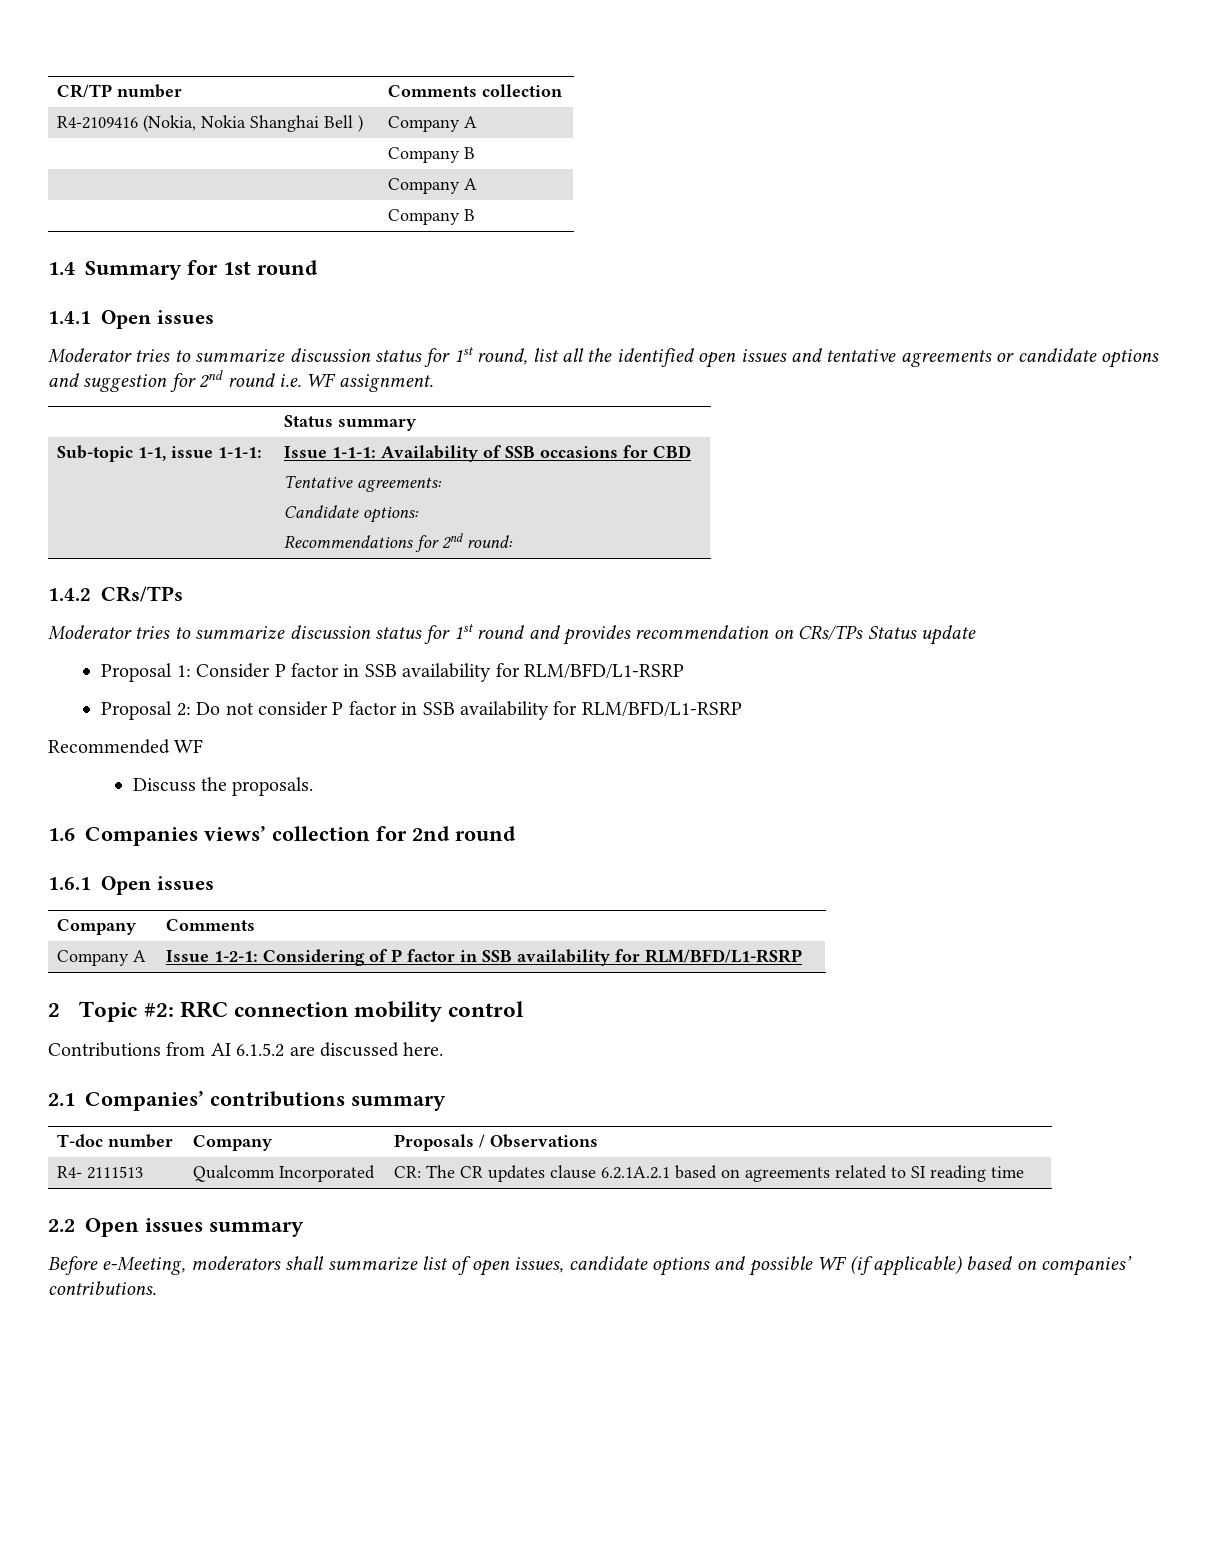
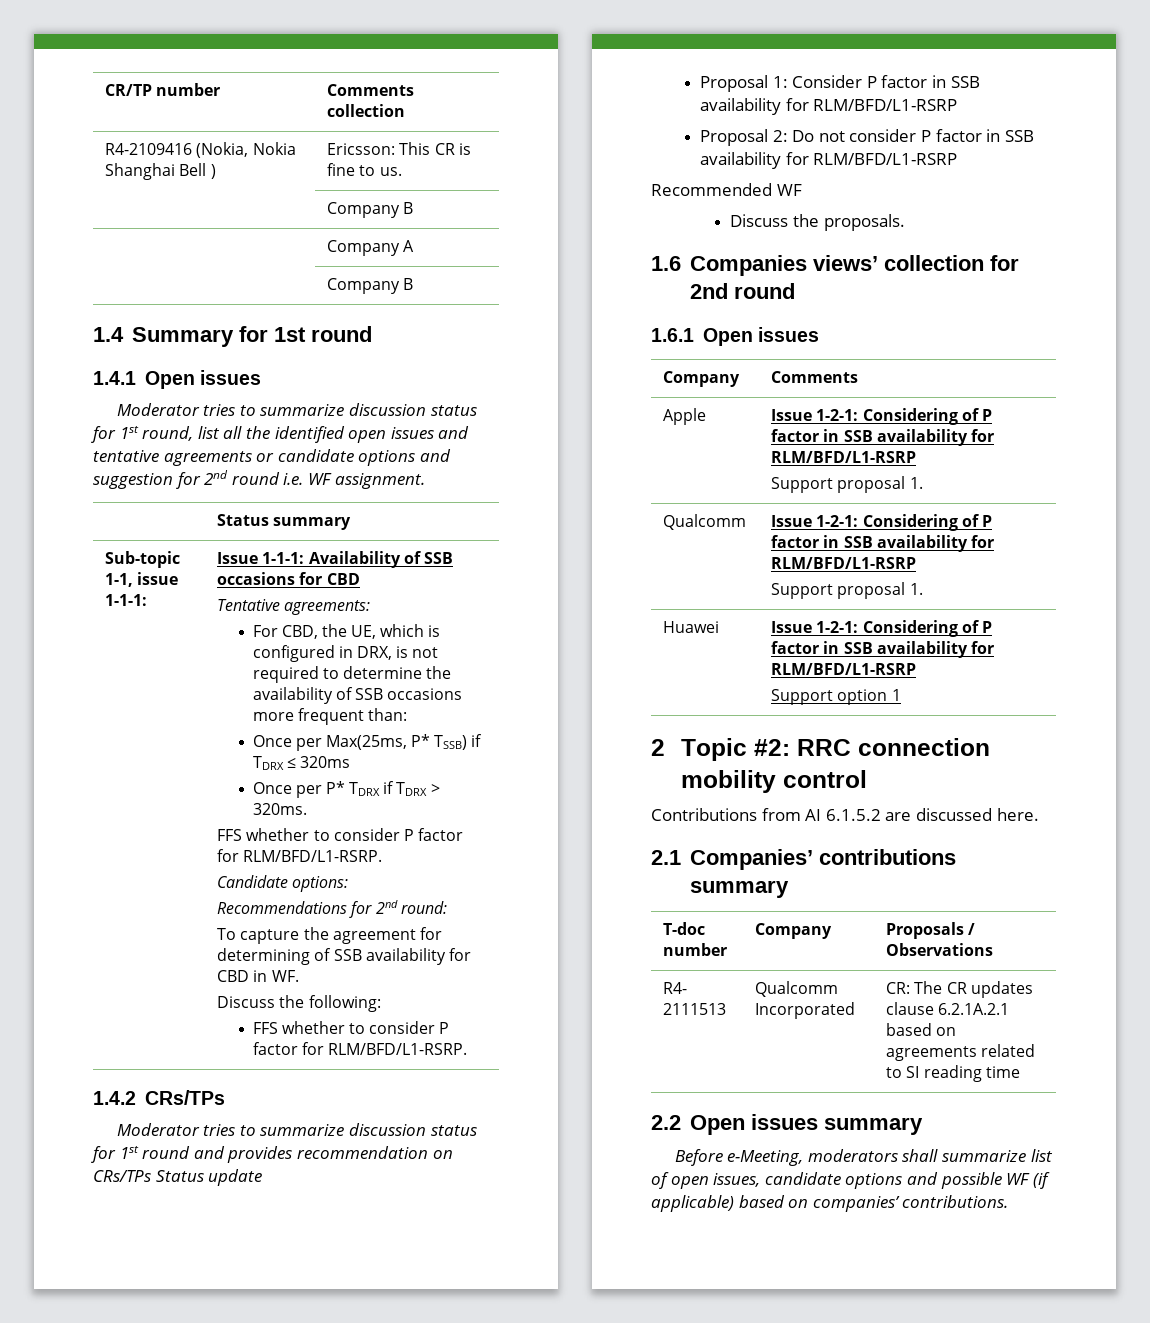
- R4-2109416 (Nokia, Nokia Shanghai Bell ) | Company A
+ R4-2109416 (Nokia, Nokia Shanghai Bell ) | Ericsson: This CR is fine to us.
+ For CBD, the UE, which is configured in DRX, is not required to determine the availability of SSB occasions more frequent than:
+ Once per Max(25ms, P* TSSB) if TDRX ≤ 320ms
+ Once per P* TDRX if TDRX > 320ms.
+ FFS whether to consider P factor for RLM/BFD/L1-RSRP.
+ To capture the agreement for determining of SSB availability for CBD in WF.
+ Discuss the following:
+ FFS whether to consider P factor for RLM/BFD/L1-RSRP.
- Company A | Issue 1-2-1: Considering of P factor in SSB availability for RLM/BFD/L1-RSRP
+ Apple | Issue 1-2-1: Considering of P factor in SSB availability for RLM/BFD/L1-RSRP
+ Support proposal 1.
+ Qualcomm | Issue 1-2-1: Considering of P factor in SSB availability for RLM/BFD/L1-RSRP
+ Support proposal 1.
+ Huawei | Issue 1-2-1: Considering of P factor in SSB availability for RLM/BFD/L1-RSRP
+ Support option 1

